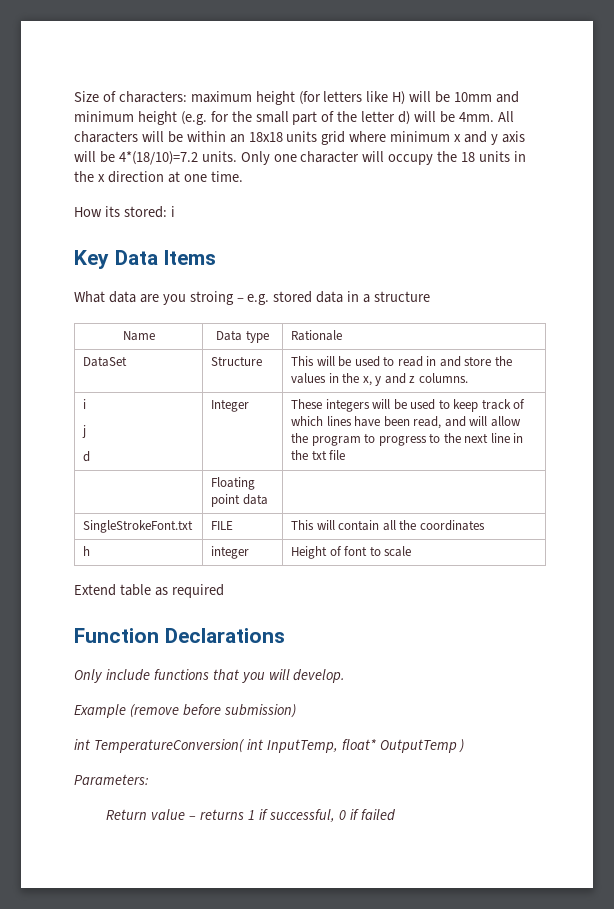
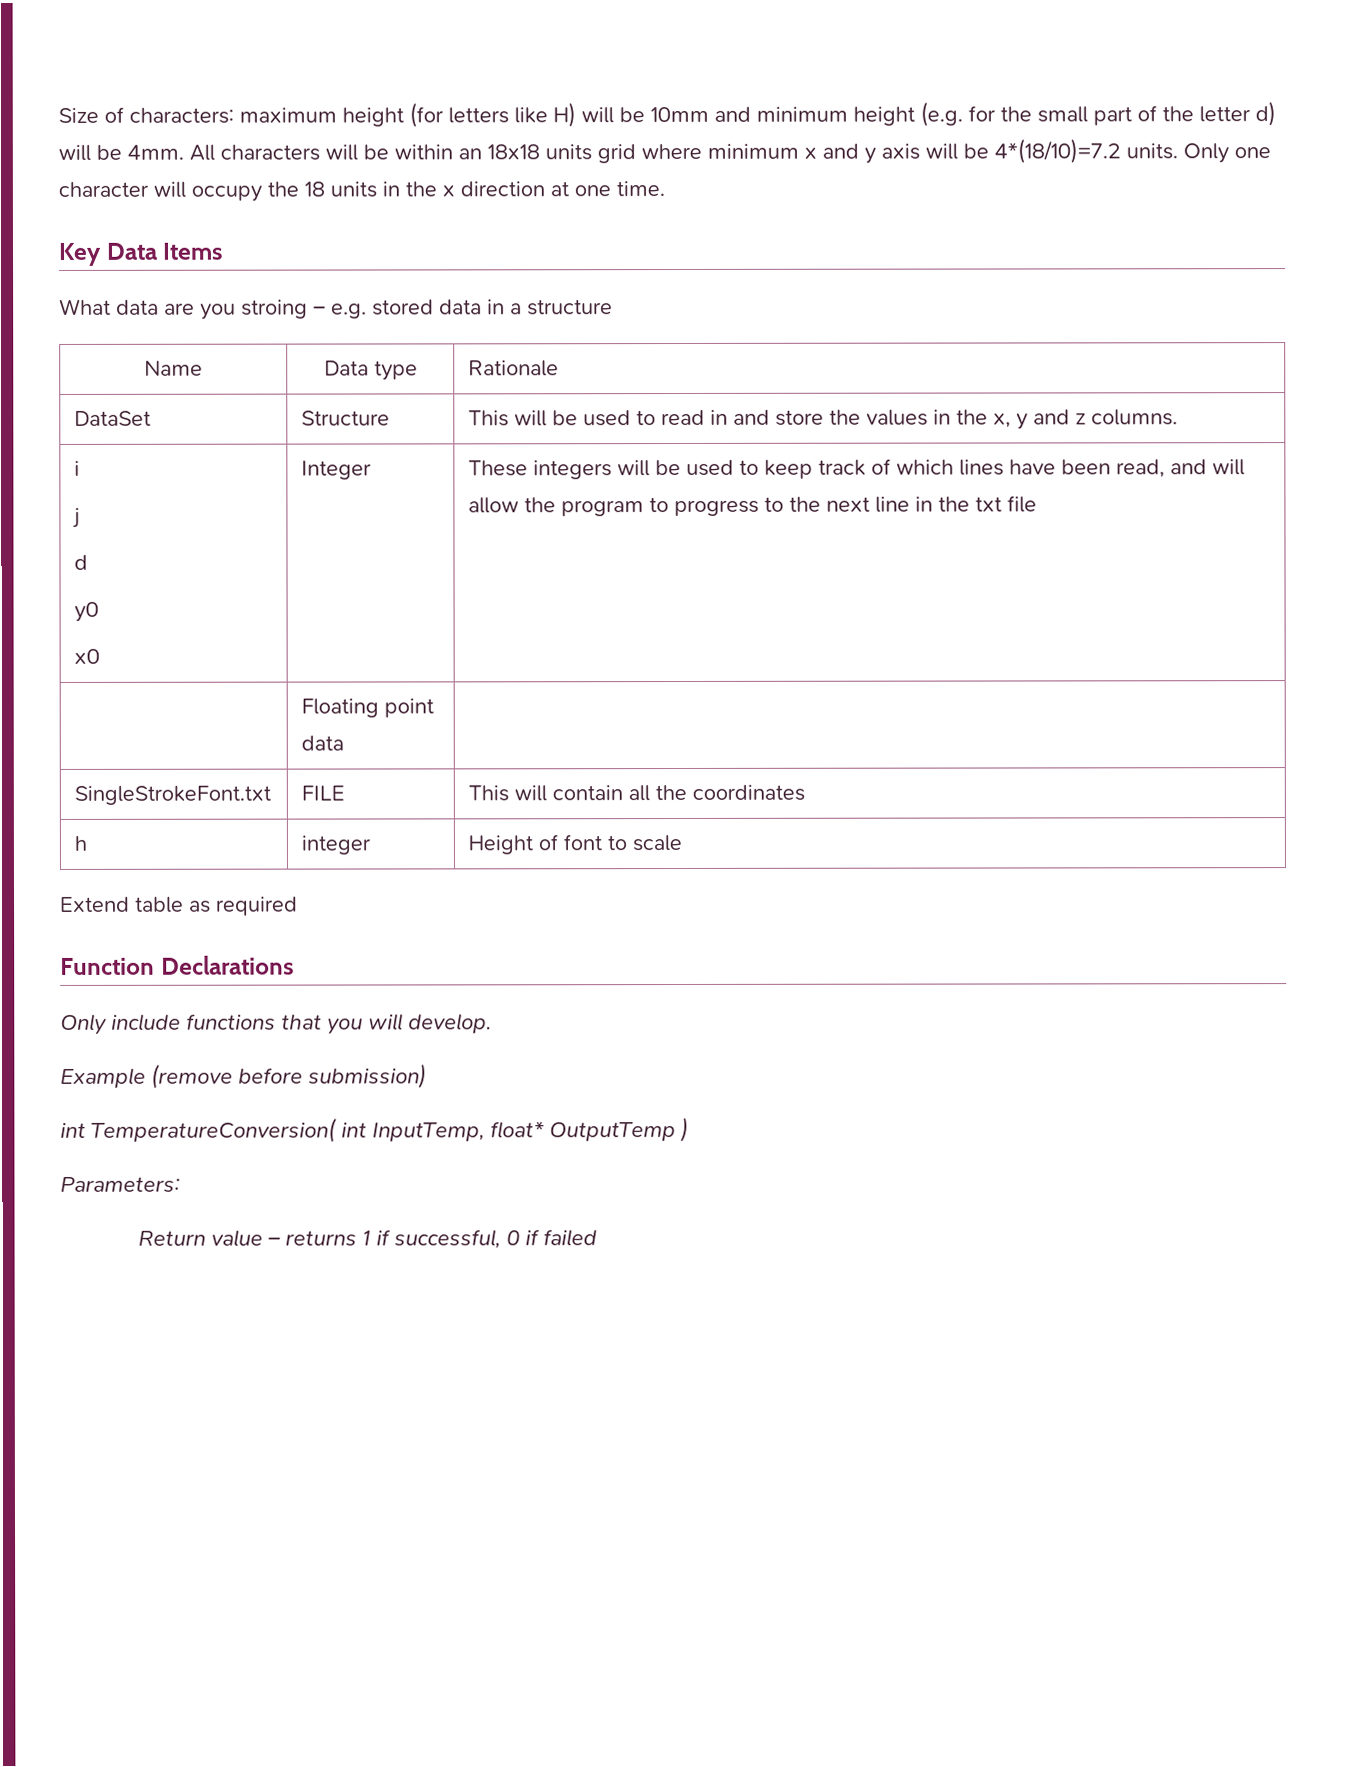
- How its stored: i
  DataSet | Structure | This will be used to read in and store the values in the x, y and z columns.
  i
  j
- d | Integer | These integers will be used to keep track of which lines have been read, and will allow the program to progress to the next line in the txt file
+ d
+ y0
+ x0 | Integer | These integers will be used to keep track of which lines have been read, and will allow the program to progress to the next line in the txt file

